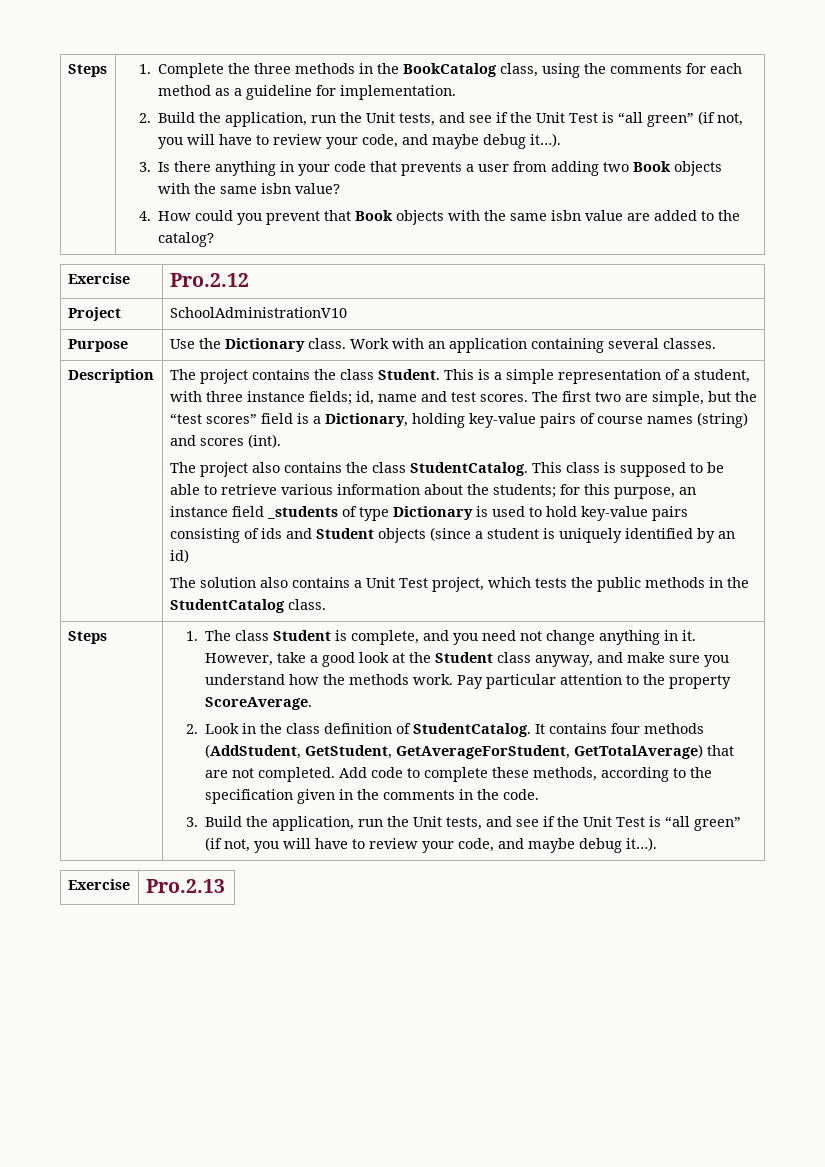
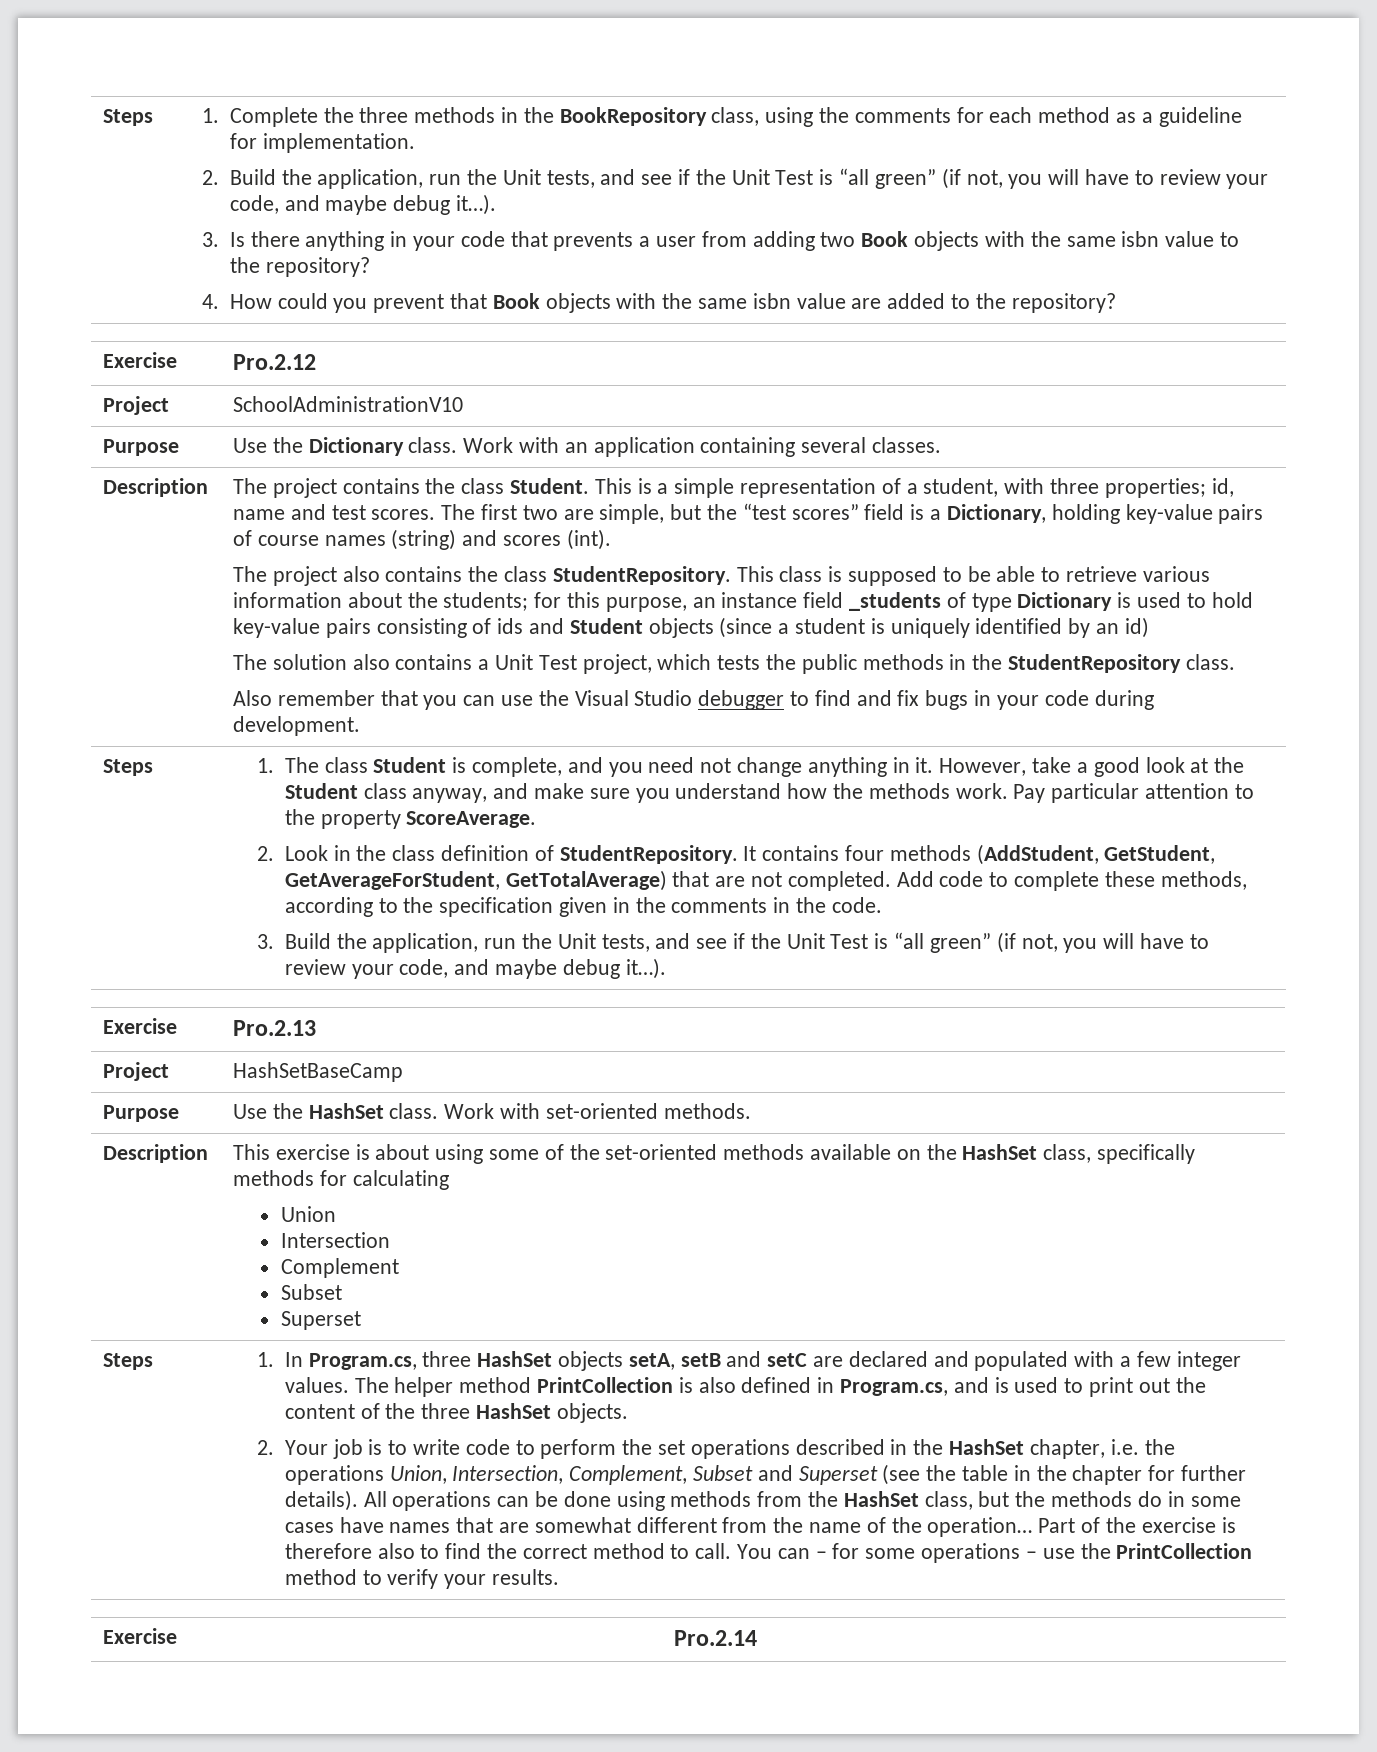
- 1. Complete the three methods in the BookCatalog class, using the comments for each method as a guideline for implementation.
+ 1. Complete the three methods in the BookRepository class, using the comments for each method as a guideline for implementation.
- 3. Is there anything in your code that prevents a user from adding two Book objects with the same isbn value?
+ 3. Is there anything in your code that prevents a user from adding two Book objects with the same isbn value to the repository?
- 4. How could you prevent that Book objects with the same isbn value are added to the catalog?
+ 4. How could you prevent that Book objects with the same isbn value are added to the repository?
- This is a simple representation of a student, with three instance fields; id, name and test scores.
+ This is a simple representation of a student, with three properties; id, name and test scores.
- The project also contains the class StudentCatalog.
+ The project also contains the class StudentRepository.
- The solution also contains a Unit Test project, which tests the public methods in the StudentCatalog class.
+ The solution also contains a Unit Test project, which tests the public methods in the StudentRepository class.
+ Also remember that you can use the Visual Studio debugger to find and fix bugs in your code during development.
- 2. Look in the class definition of StudentCatalog.
+ 2. Look in the class definition of StudentRepository.
+ Project | HashSetBaseCamp
+ Purpose | Use the HashSet class. Work with set-oriented methods.
+ Description | This exercise is about using some of the set-oriented methods available on the HashSet class, specifically methods for calculating
+ Union
+ Intersection
+ Complement
+ Subset
+ Superset
+ Steps | 1. In Program.cs, three HashSet objects setA, setB and setC are declared and populated with a few integer values. The helper method PrintCollection is also defined in Program.cs, and is used to print out the content of the three HashSet objects.
+ 2. Your job is to write code to perform the set operations described in the HashSet chapter, i.e. the operations Union, Intersection, Complement, Subset and Superset (see the table in the chapter for further details). All operations can be done using methods from the HashSet class, but the methods do in some cases have names that are somewhat different from the name of the operation… Part of the exercise is therefore also to find the correct method to call. You can – for some operations – use the PrintCollection method to verify your results.
+ Exercise | Pro.2.14

